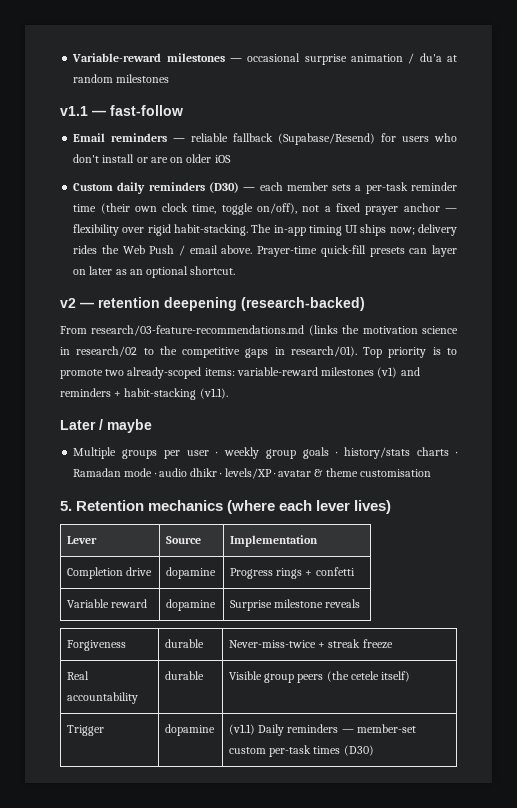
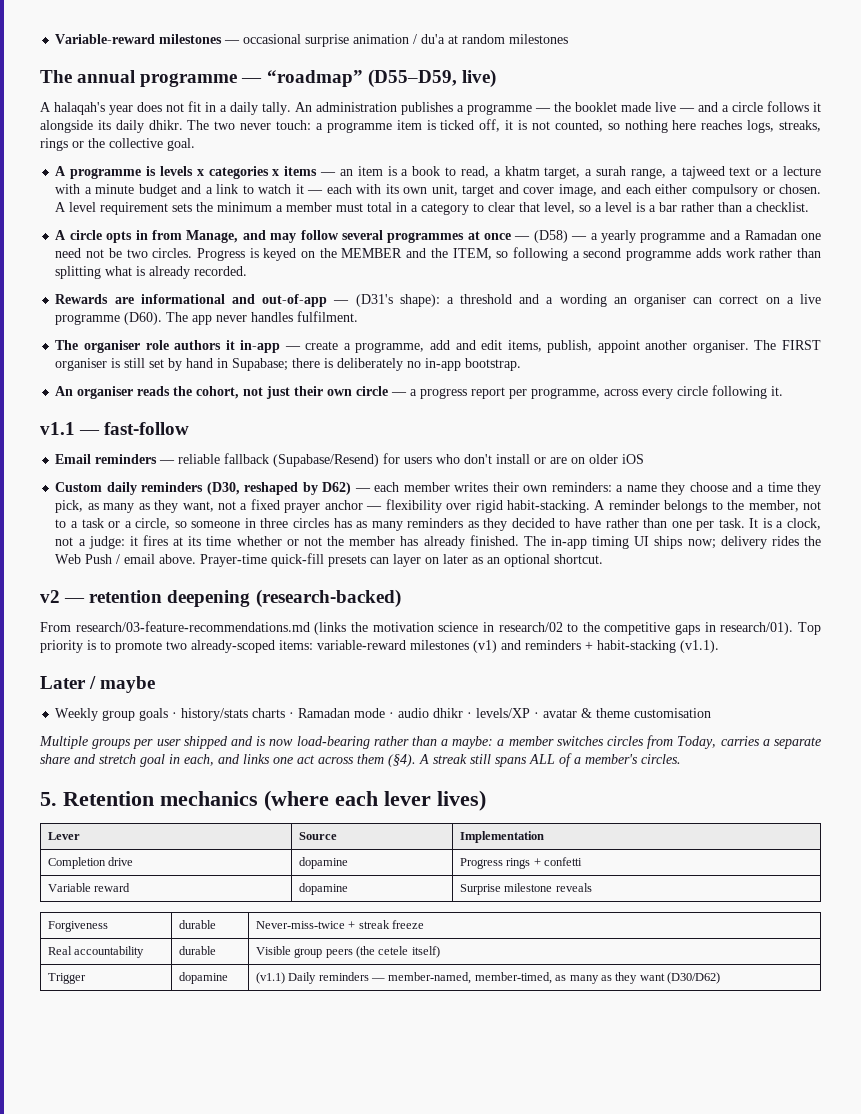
+ The annual programme — “roadmap” (D55–D59, live)
+ A halaqah's year does not fit in a daily tally. An administration publishes a programme — the booklet made live — and a circle follows it alongside its daily dhikr. The two never touch: a programme item is ticked off, it is not counted, so nothing here reaches logs, streaks, rings or the collective goal.
+ A programme is levels x categories x items — an item is a book to read, a khatm target, a surah range, a tajweed text or a lecture with a minute budget and a link to watch it — each with its own unit, target and cover image, and each either compulsory or chosen. A level requirement sets the minimum a member must total in a category to clear that level, so a level is a bar rather than a checklist.
+ A circle opts in from Manage, and may follow several programmes at once — (D58) — a yearly programme and a Ramadan one need not be two circles. Progress is keyed on the MEMBER and the ITEM, so following a second programme adds work rather than splitting what is already recorded.
+ Rewards are informational and out-of-app — (D31's shape): a threshold and a wording an organiser can correct on a live programme (D60). The app never handles fulfilment.
+ The organiser role authors it in-app — create a programme, add and edit items, publish, appoint another organiser. The FIRST organiser is still set by hand in Supabase; there is deliberately no in-app bootstrap.
+ An organiser reads the cohort, not just their own circle — a progress report per programme, across every circle following it.
- Custom daily reminders (D30) — each member sets a per-task reminder time (their own clock time, toggle on/off), not a fixed prayer anchor — flexibility over rigid habit-stacking.
+ Custom daily reminders (D30, reshaped by D62) — each member writes their own reminders: a name they choose and a time they pick, as many as they want, not a fixed prayer anchor — flexibility over rigid habit-stacking.
+ A reminder belongs to the member, not to a task or a circle, so someone in three circles has as many reminders as they decided to have rather than one per task. It is a clock, not a judge: it fires at its time whether or not the member has already finished.
- Multiple groups per user · weekly group goals · history/stats charts · Ramadan mode · audio dhikr · levels/XP · avatar & theme customisation
+ Weekly group goals · history/stats charts · Ramadan mode · audio dhikr · levels/XP · avatar & theme customisation
+ Multiple groups per user shipped and is now load-bearing rather than a maybe: a member switches circles from Today, carries a separate share and stretch goal in each, and links one act across them (§4). A streak still spans ALL of a member's circles.
- Trigger | dopamine | (v1.1) Daily reminders — member-set custom per-task times (D30)
+ Trigger | dopamine | (v1.1) Daily reminders — member-named, member-timed, as many as they want (D30/D62)

